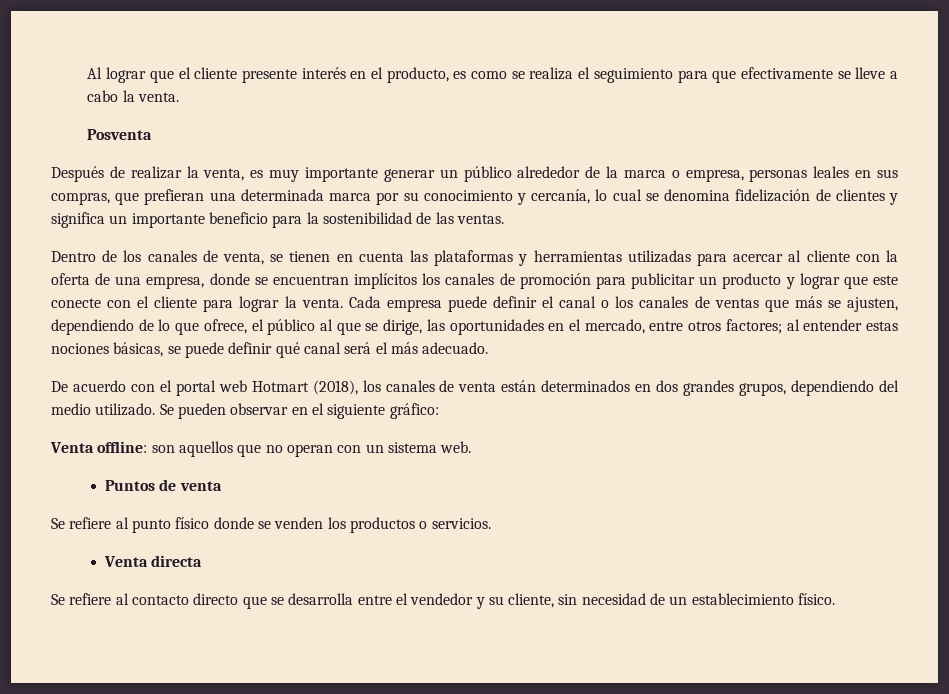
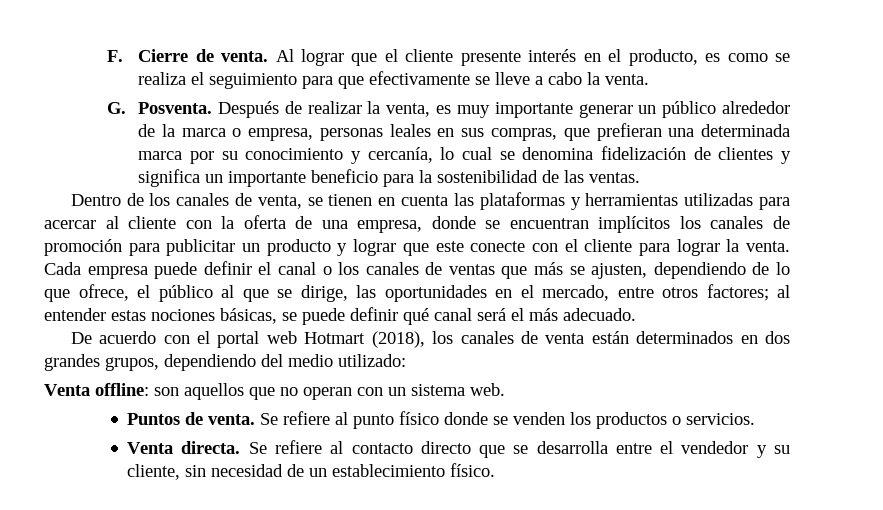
+ F. Cierre de venta.
- Posventa
- Después de realizar la venta, es muy importante generar un público alrededor de la marca o empresa, personas leales en sus compras, que prefieran una determinada marca por su conocimiento y cercanía, lo cual se denomina fidelización de clientes y significa un importante beneficio para la sostenibilidad de las ventas.
+ G. Posventa. Después de realizar la venta, es muy importante generar un público alrededor de la marca o empresa, personas leales en sus compras, que prefieran una determinada marca por su conocimiento y cercanía, lo cual se denomina fidelización de clientes y significa un importante beneficio para la sostenibilidad de las ventas.
- De acuerdo con el portal web Hotmart (2018), los canales de venta están determinados en dos grandes grupos, dependiendo del medio utilizado. Se pueden observar en el siguiente gráfico:
+ De acuerdo con el portal web Hotmart (2018), los canales de venta están determinados en dos grandes grupos, dependiendo del medio utilizado:
- Puntos de venta
- Se refiere al punto físico donde se venden los productos o servicios.
+ Puntos de venta. Se refiere al punto físico donde se venden los productos o servicios.
- Venta directa
- Se refiere al contacto directo que se desarrolla entre el vendedor y su cliente, sin necesidad de un establecimiento físico.
+ Venta directa. Se refiere al contacto directo que se desarrolla entre el vendedor y su cliente, sin necesidad de un establecimiento físico.

